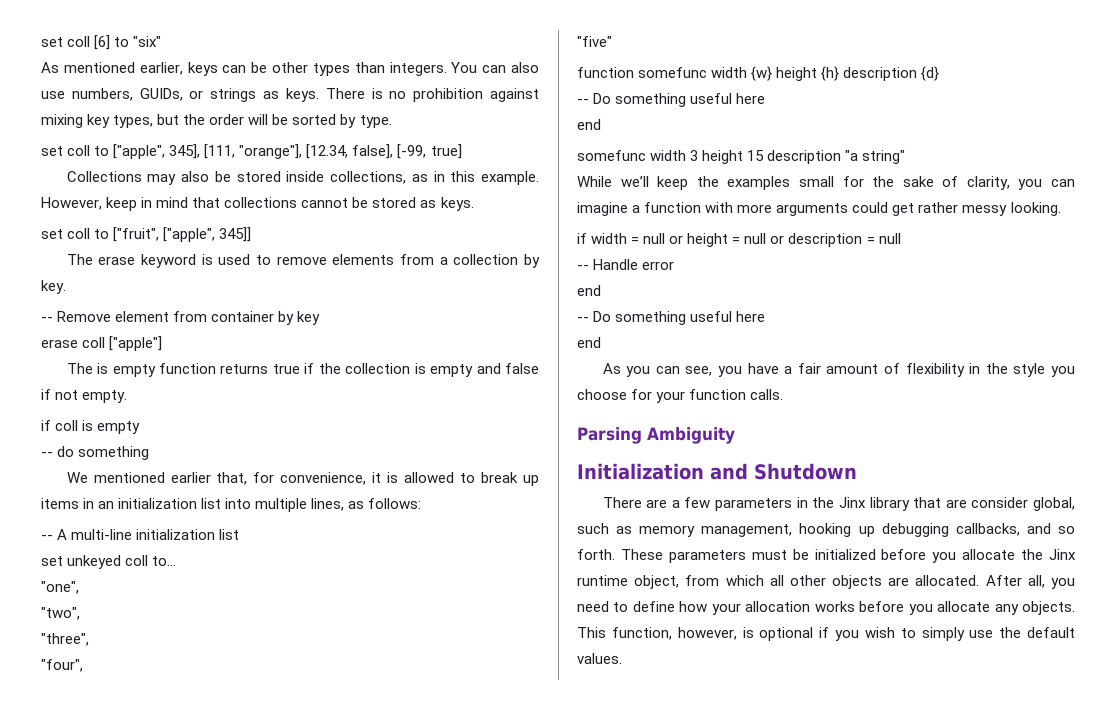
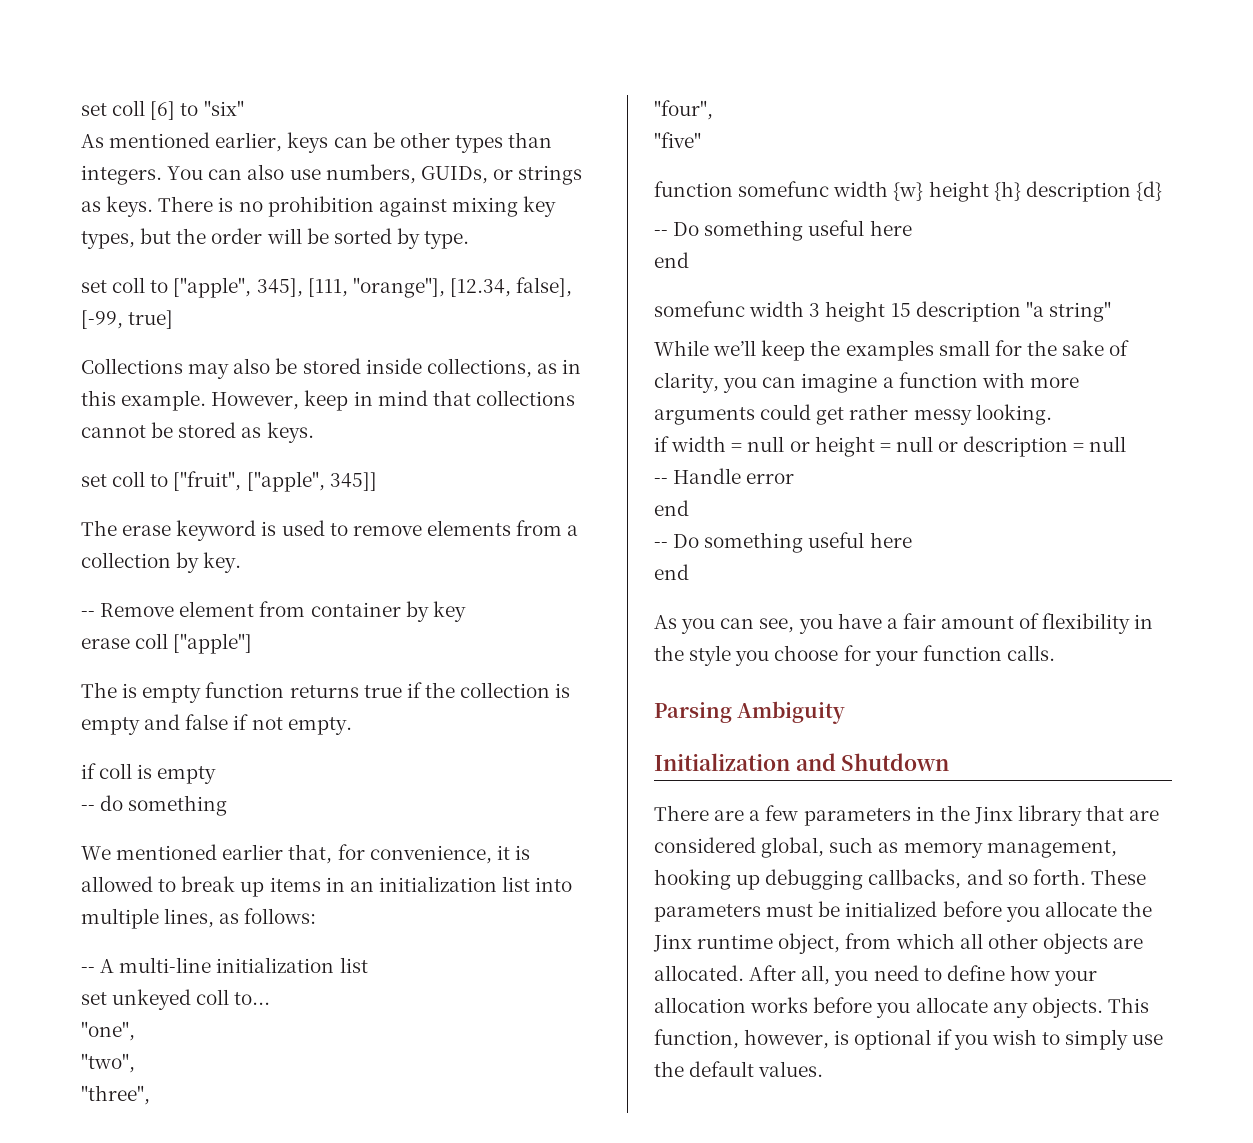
- There are a few parameters in the Jinx library that are consider global, such as memory management, hooking up debugging callbacks, and so forth.
+ There are a few parameters in the Jinx library that are considered global, such as memory management, hooking up debugging callbacks, and so forth.

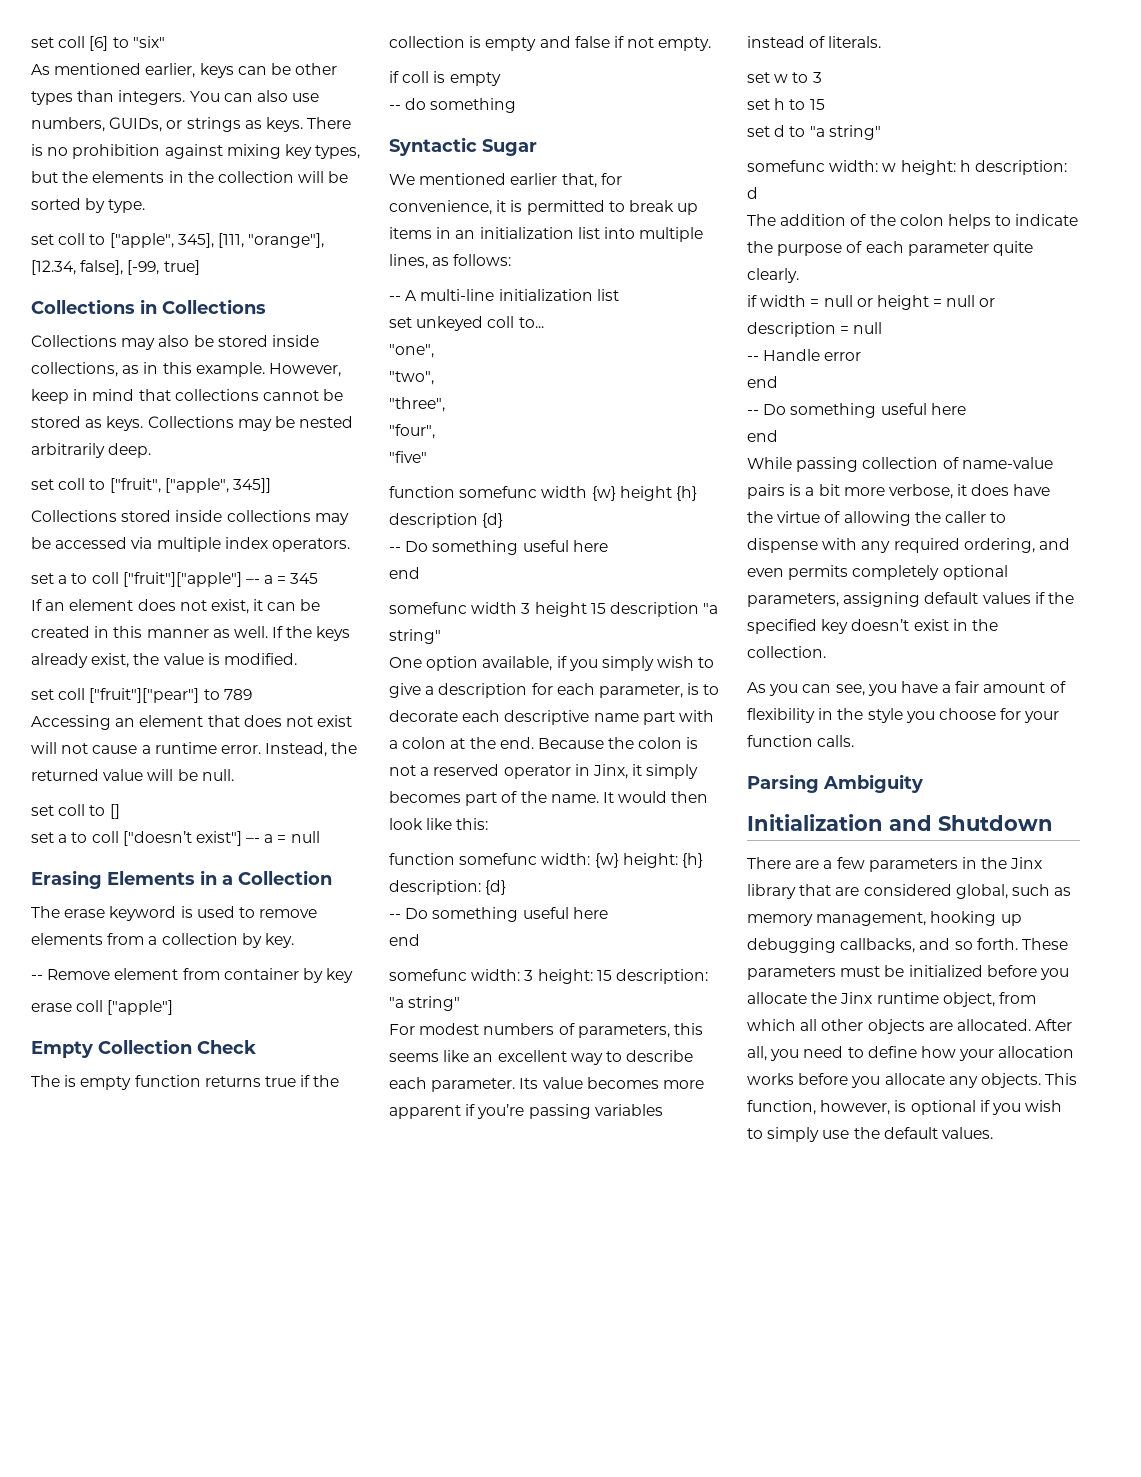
- There is no prohibition against mixing key types, but the order will be sorted by type.
+ There is no prohibition against mixing key types, but the elements in the collection will be sorted by type.
+ Collections in Collections
+ Collections may be nested arbitrarily deep.
+ Collections stored inside collections may be accessed via multiple index operators.
+ set a to coll ["fruit"]["apple"] –- a = 345
+ If an element does not exist, it can be created in this manner as well. If the keys already exist, the value is modified.
+ set coll ["fruit"]["pear"] to 789
+ Accessing an element that does not exist will not cause a runtime error. Instead, the returned value will be null.
+ set coll to []
+ set a to coll ["doesn’t exist"] –- a = null
+ Erasing Elements in a Collection
+ Empty Collection Check
+ Syntactic Sugar
- We mentioned earlier that, for convenience, it is allowed to break up items in an initialization list into multiple lines, as follows:
+ We mentioned earlier that, for convenience, it is permitted to break up items in an initialization list into multiple lines, as follows:
- While we’ll keep the examples small for the sake of clarity, you can imagine a function with more arguments could get rather messy looking.
+ One option available, if you simply wish to give a description for each parameter, is to decorate each descriptive name part with a colon at the end. Because the colon is not a reserved operator in Jinx, it simply becomes part of the name. It would then look like this:
+ function somefunc width: {w} height: {h} description: {d}
+ -- Do something useful here
+ end
+ somefunc width: 3 height: 15 description: "a string"
+ For modest numbers of parameters, this seems like an excellent way to describe each parameter. Its value becomes more apparent if you’re passing variables instead of literals.
+ set w to 3
+ set h to 15
+ set d to "a string"
+ somefunc width: w height: h description: d
+ The addition of the colon helps to indicate the purpose of each parameter quite clearly.
+ While passing collection of name-value pairs is a bit more verbose, it does have the virtue of allowing the caller to dispense with any required ordering, and even permits completely optional parameters, assigning default values if the specified key doesn’t exist in the collection.

